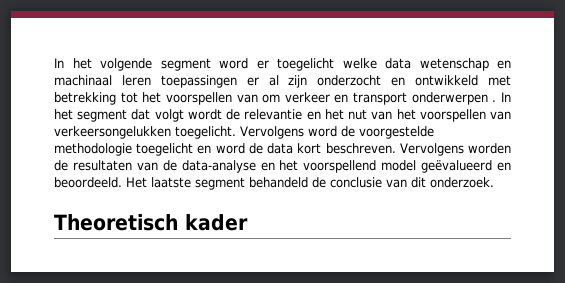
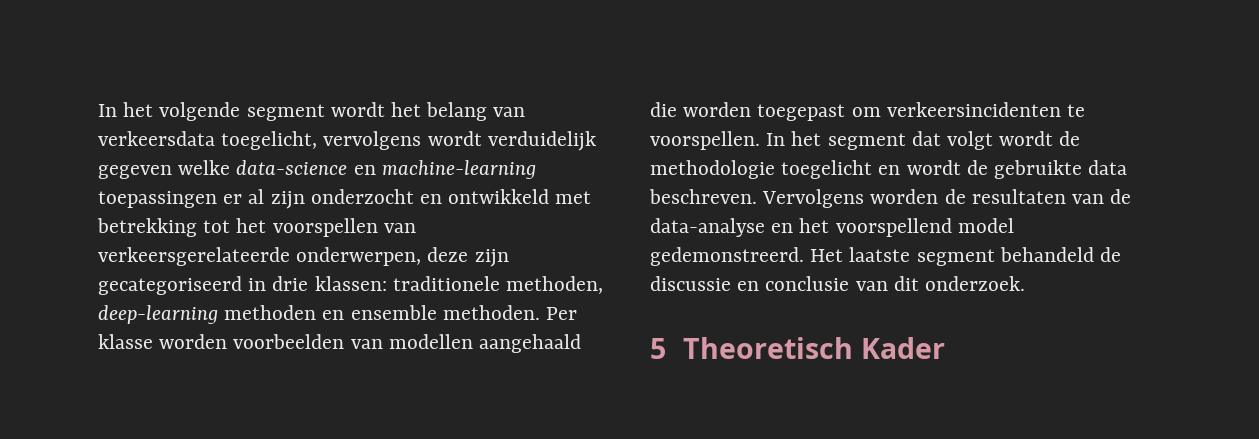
- In het volgende segment word er toegelicht welke data wetenschap en machinaal leren toepassingen er al zijn onderzocht en ontwikkeld met betrekking tot het voorspellen van om verkeer en transport onderwerpen .
+ In het volgende segment wordt het belang van verkeersdata toegelicht, vervolgens wordt verduidelijk gegeven welke data-science en machine-learning toepassingen er al zijn onderzocht en ontwikkeld met betrekking tot het voorspellen van verkeersgerelateerde onderwerpen, deze zijn gecategoriseerd in drie klassen: traditionele methoden, deep-learning methoden en ensemble methoden. Per klasse worden voorbeelden van modellen aangehaald die worden toegepast om verkeersincidenten te voorspellen.
- In het segment dat volgt wordt de relevantie en het nut van het voorspellen van verkeersongelukken toegelicht. Vervolgens word de voorgestelde methodologie toegelicht en word de data kort beschreven.
+ In het segment dat volgt wordt de methodologie toegelicht en wordt de gebruikte data beschreven.
- Vervolgens worden de resultaten van de data-analyse en het voorspellend model geëvalueerd en beoordeeld.
+ Vervolgens worden de resultaten van de data-analyse en het voorspellend model gedemonstreerd.
- Het laatste segment behandeld de conclusie van dit onderzoek.
+ Het laatste segment behandeld de discussie en conclusie van dit onderzoek.
- Theoretisch kader
+ 5 Theoretisch Kader

